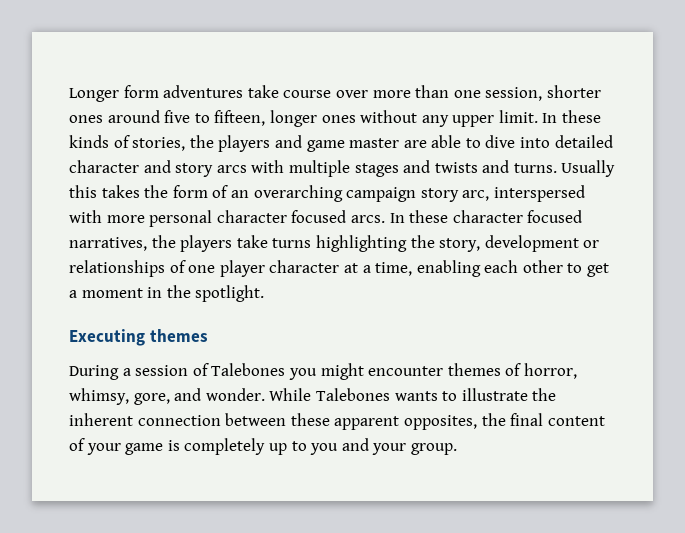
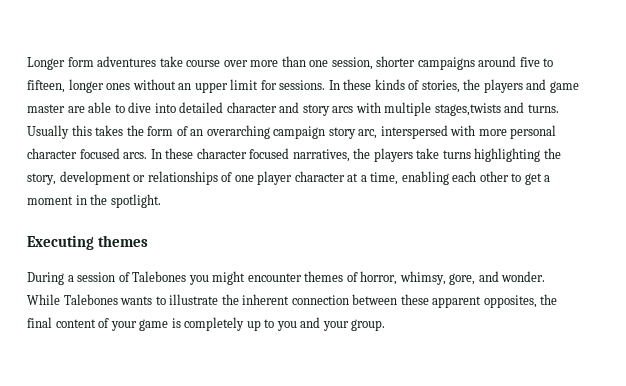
- Longer form adventures take course over more than one session, shorter ones around five to fifteen, longer ones without any upper limit.
+ Longer form adventures take course over more than one session, shorter campaigns around five to fifteen, longer ones without an upper limit for sessions.
- In these kinds of stories, the players and game master are able to dive into detailed character and story arcs with multiple stages and twists and turns.
+ In these kinds of stories, the players and game master are able to dive into detailed character and story arcs with multiple stages,twists and turns.

